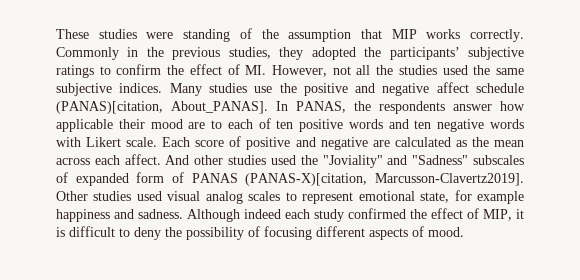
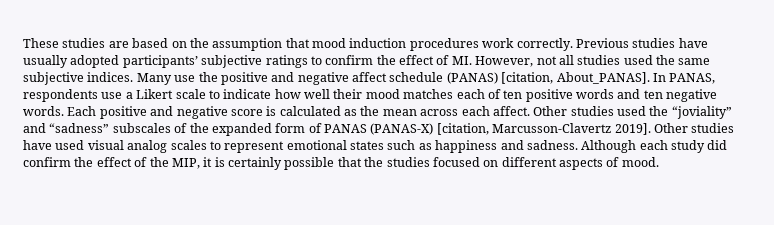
- These studies were standing of the assumption that MIP works correctly. Commonly in the previous studies, they adopted the participants’ subjective ratings to confirm the effect of MI. However, not all the studies used the same subjective indices.
+ These studies are based on the assumption that mood induction procedures work correctly. Previous studies have usually adopted participants’ subjective ratings to confirm the effect of MI. However, not all studies used the same subjective indices.
- Many studies use the positive and negative affect schedule (PANAS)[citation, About_PANAS].
+ Many use the positive and negative affect schedule (PANAS) [citation, About_PANAS].
- In PANAS, the respondents answer how applicable their mood are to each of ten positive words and ten negative words with Likert scale. Each score of positive and negative are calculated as the mean across each affect.
+ In PANAS, respondents use a Likert scale to indicate how well their mood matches each of ten positive words and ten negative words. Each positive and negative score is calculated as the mean across each affect.
- And other studies used the "Joviality" and "Sadness" subscales of expanded form of PANAS (PANAS-X)[citation, Marcusson-Clavertz2019]. Other studies used visual analog scales to represent emotional state, for example happiness and sadness.
+ Other studies used the “joviality” and “sadness” subscales of the expanded form of PANAS (PANAS-X) [citation, Marcusson-Clavertz 2019]. Other studies have used visual analog scales to represent emotional states such as happiness and sadness.
- Although indeed each study confirmed the effect of MIP, it is difficult to deny the possibility of focusing different aspects of mood.
+ Although each study did confirm the effect of the MIP, it is certainly possible that the studies focused on different aspects of mood.

